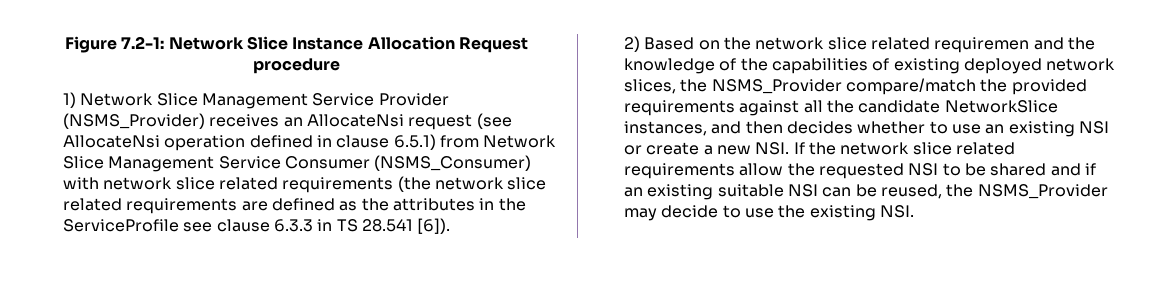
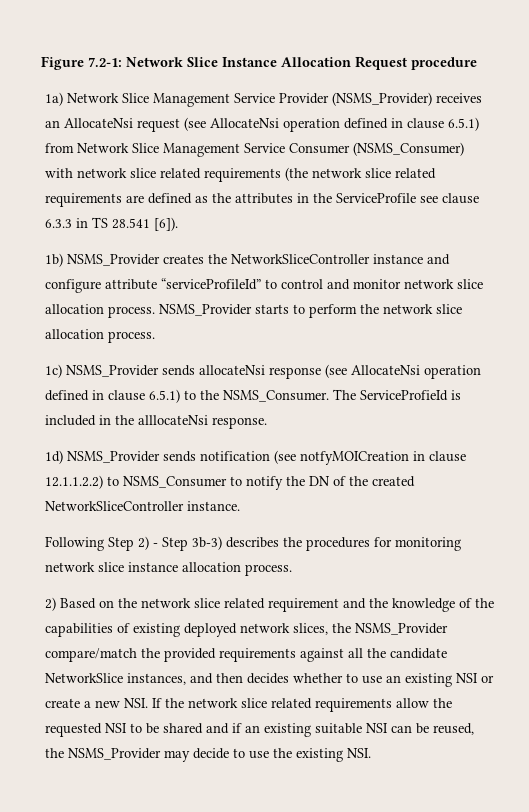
- 1) Network Slice Management Service Provider (NSMS_Provider) receives an AllocateNsi request (see AllocateNsi operation defined in clause 6.5.1) from Network Slice Management Service Consumer (NSMS_Consumer) with network slice related requirements (the network slice related requirements are defined as the attributes in the ServiceProfile see clause 6.3.3 in TS 28.541 [6]).
+ 1a) Network Slice Management Service Provider (NSMS_Provider) receives an AllocateNsi request (see AllocateNsi operation defined in clause 6.5.1) from Network Slice Management Service Consumer (NSMS_Consumer) with network slice related requirements (the network slice related requirements are defined as the attributes in the ServiceProfile see clause 6.3.3 in TS 28.541 [6]).
+ 1b) NSMS_Provider creates the NetworkSliceController instance and configure attribute “serviceProfileId” to control and monitor network slice allocation process. NSMS_Provider starts to perform the network slice allocation process.
+ 1c) NSMS_Provider sends allocateNsi response (see AllocateNsi operation defined in clause 6.5.1) to the NSMS_Consumer. The ServiceProfieId is included in the alllocateNsi response.
+ 1d) NSMS_Provider sends notification (see notfyMOICreation in clause 12.1.1.2.2) to NSMS_Consumer to notify the DN of the created NetworkSliceController instance.
+ Following Step 2) - Step 3b-3) describes the procedures for monitoring network slice instance allocation process.
- 2) Based on the network slice related requiremen and the knowledge of the capabilities of existing deployed network slices, the NSMS_Provider compare/match the provided requirements against all the candidate NetworkSlice instances, and then decides whether to use an existing NSI or create a new NSI. If the network slice related requirements allow the requested NSI to be shared and if an existing suitable NSI can be reused, the NSMS_Provider may decide to use the existing NSI.
+ 2) Based on the network slice related requirement and the knowledge of the capabilities of existing deployed network slices, the NSMS_Provider compare/match the provided requirements against all the candidate NetworkSlice instances, and then decides whether to use an existing NSI or create a new NSI. If the network slice related requirements allow the requested NSI to be shared and if an existing suitable NSI can be reused, the NSMS_Provider may decide to use the existing NSI.

